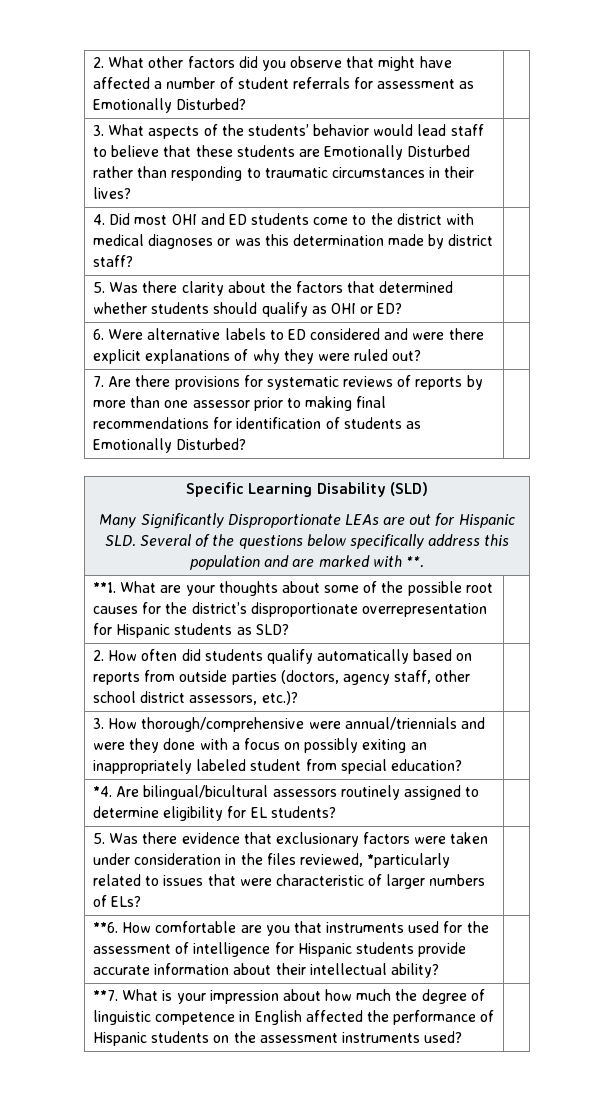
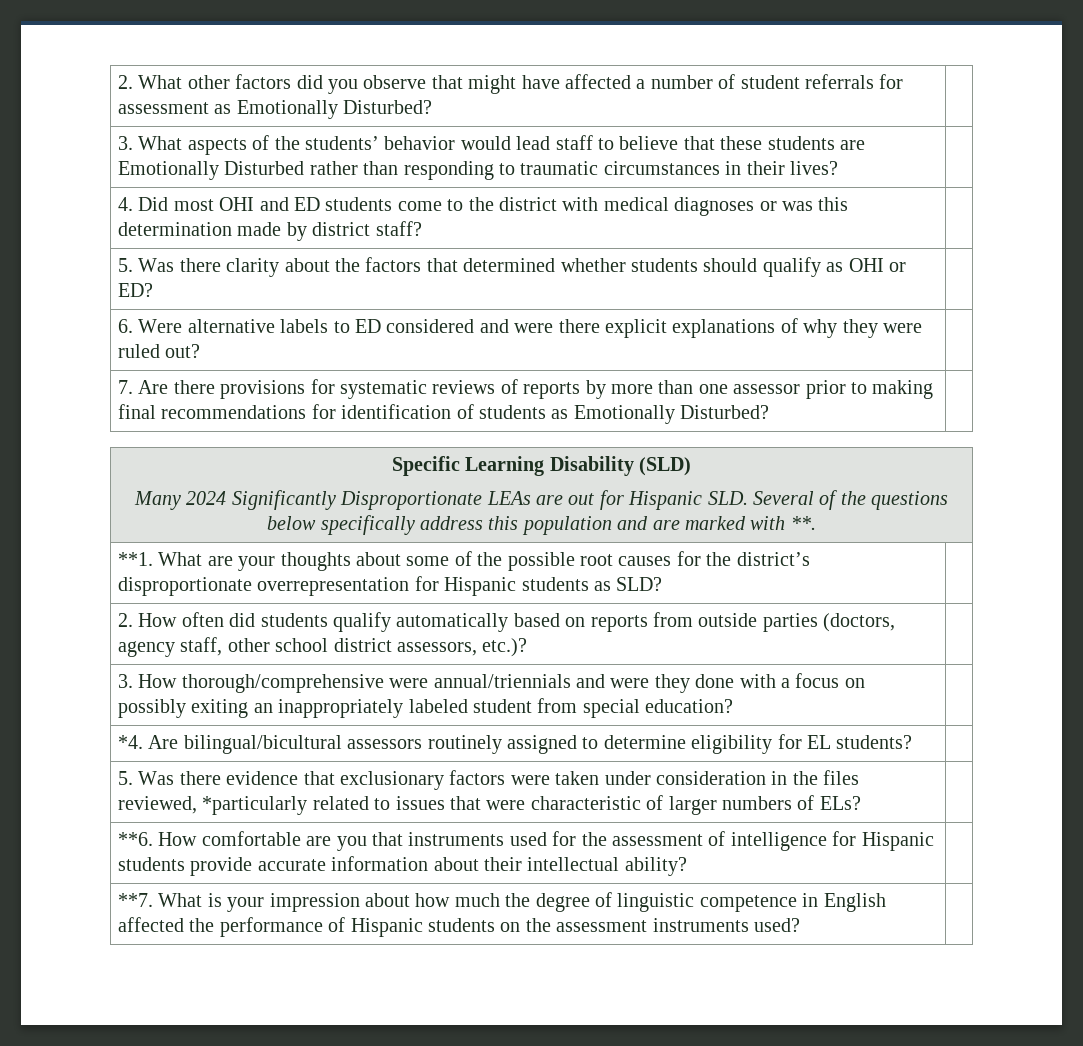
  Specific Learning Disability (SLD)
- Many Significantly Disproportionate LEAs are out for Hispanic SLD. Several of the questions below specifically address this population and are marked with **.
+ Many 2024 Significantly Disproportionate LEAs are out for Hispanic SLD. Several of the questions below specifically address this population and are marked with **.

